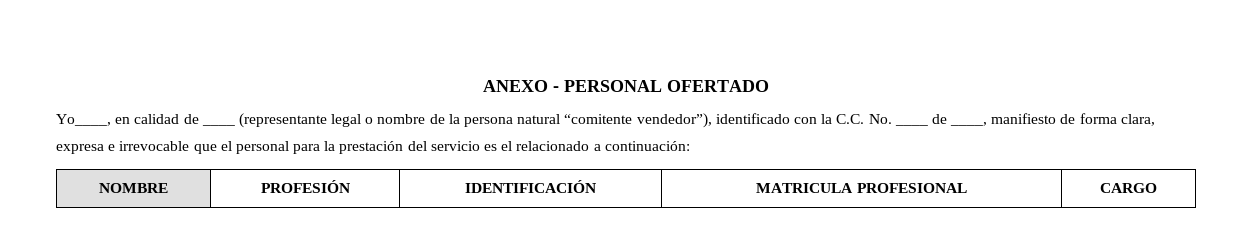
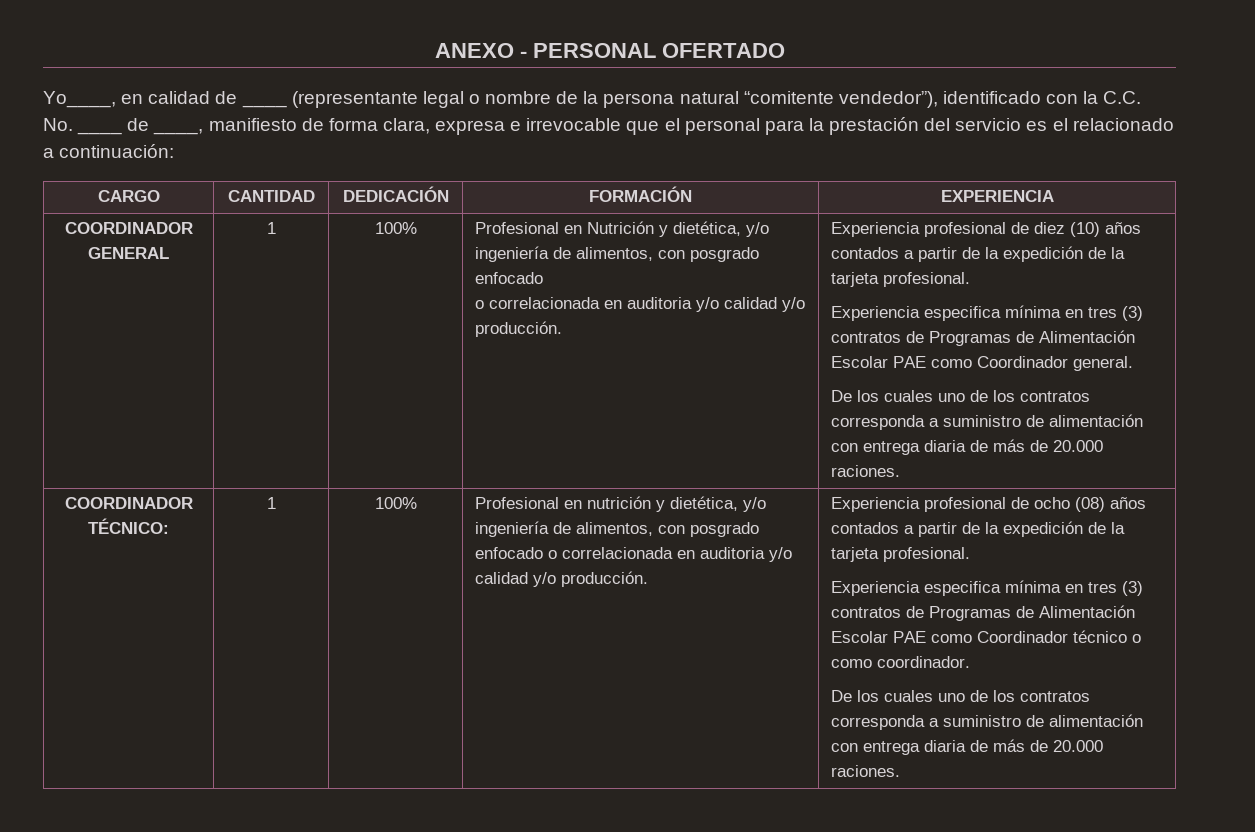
- NOMBRE | PROFESIÓN | IDENTIFICACIÓN | MATRICULA PROFESIONAL | CARGO
+ CARGO | CANTIDAD | DEDICACIÓN | FORMACIÓN | EXPERIENCIA
+ COORDINADOR GENERAL | 1 | 100% | Profesional en Nutrición y dietética, y/o ingeniería de alimentos, con posgrado enfocado
+ o correlacionada en auditoria y/o calidad y/o producción. | Experiencia profesional de diez (10) años contados a partir de la expedición de la tarjeta profesional.
+ Experiencia especifica mínima en tres (3) contratos de Programas de Alimentación Escolar PAE como Coordinador general.
+ De los cuales uno de los contratos corresponda a suministro de alimentación con entrega diaria de más de 20.000 raciones.
+ COORDINADOR TÉCNICO: | 1 | 100% | Profesional en nutrición y dietética, y/o ingeniería de alimentos, con posgrado enfocado o correlacionada en auditoria y/o calidad y/o producción. | Experiencia profesional de ocho (08) años contados a partir de la expedición de la tarjeta profesional.
+ Experiencia especifica mínima en tres (3) contratos de Programas de Alimentación Escolar PAE como Coordinador técnico o como coordinador.
+ De los cuales uno de los contratos corresponda a suministro de alimentación con entrega diaria de más de 20.000 raciones.

